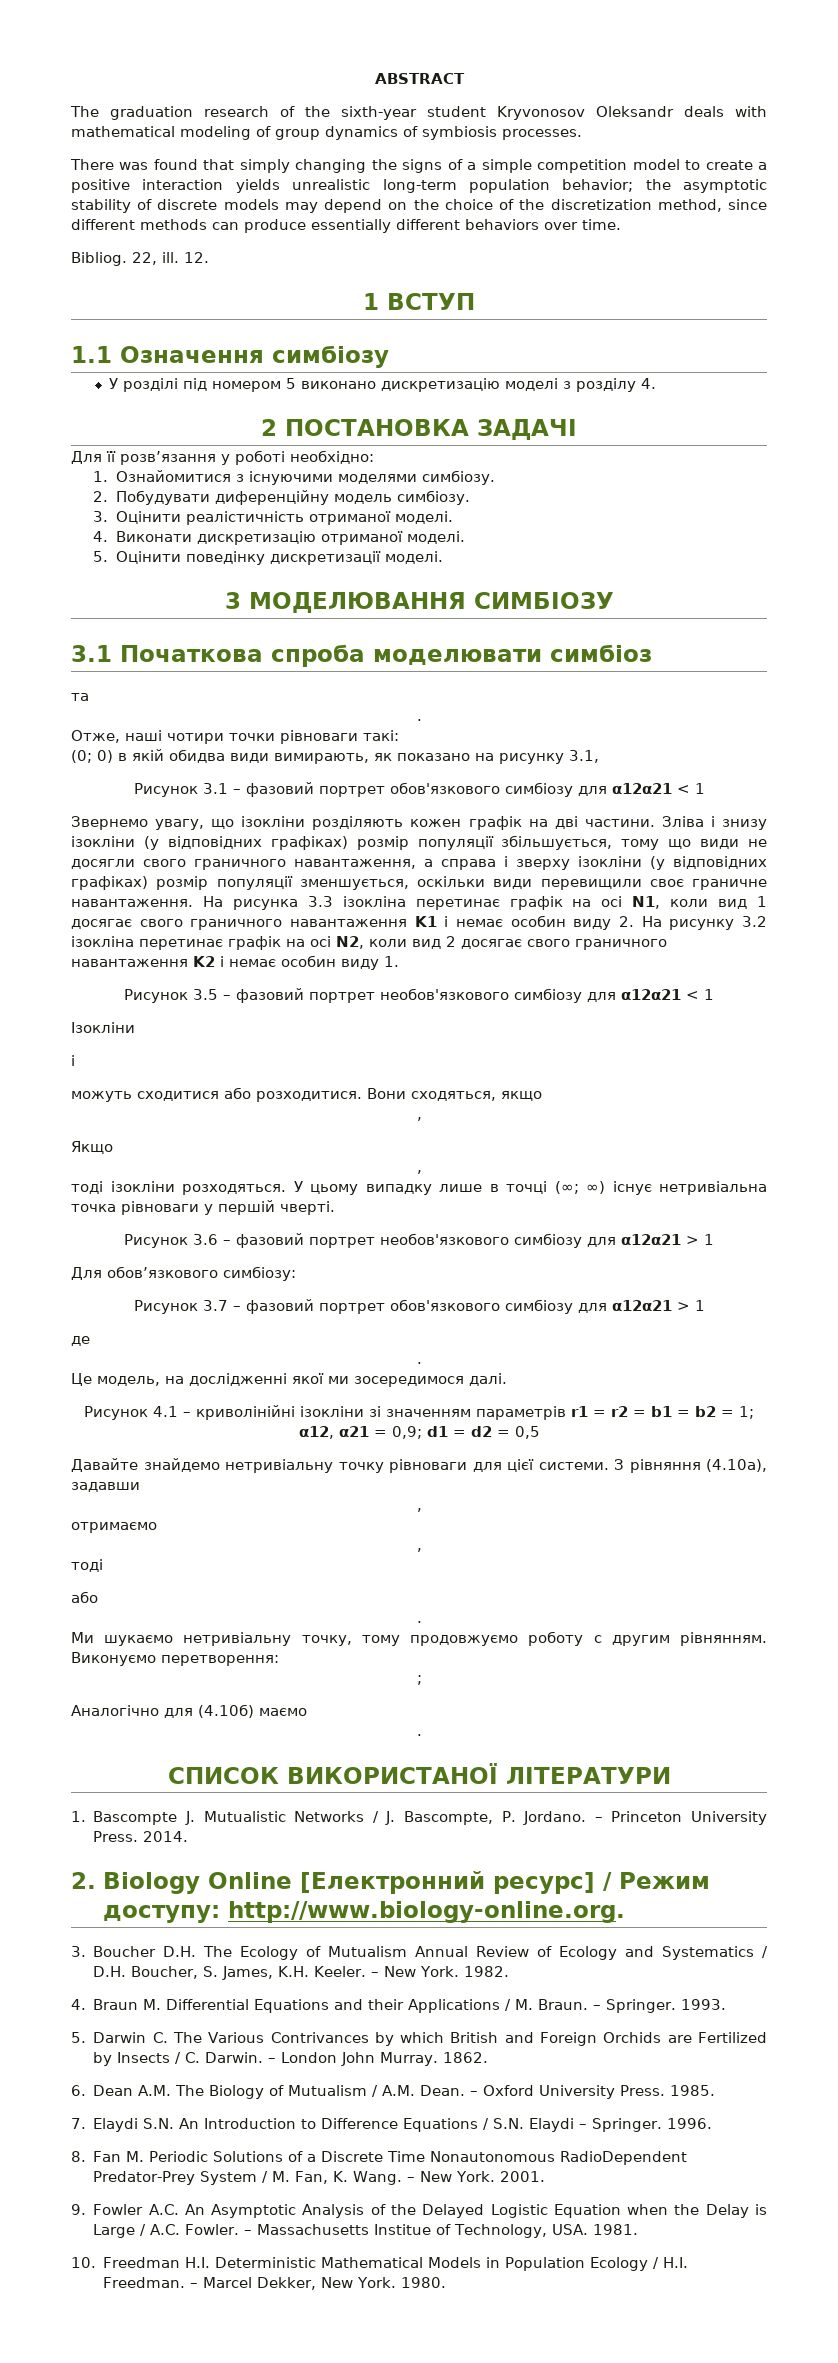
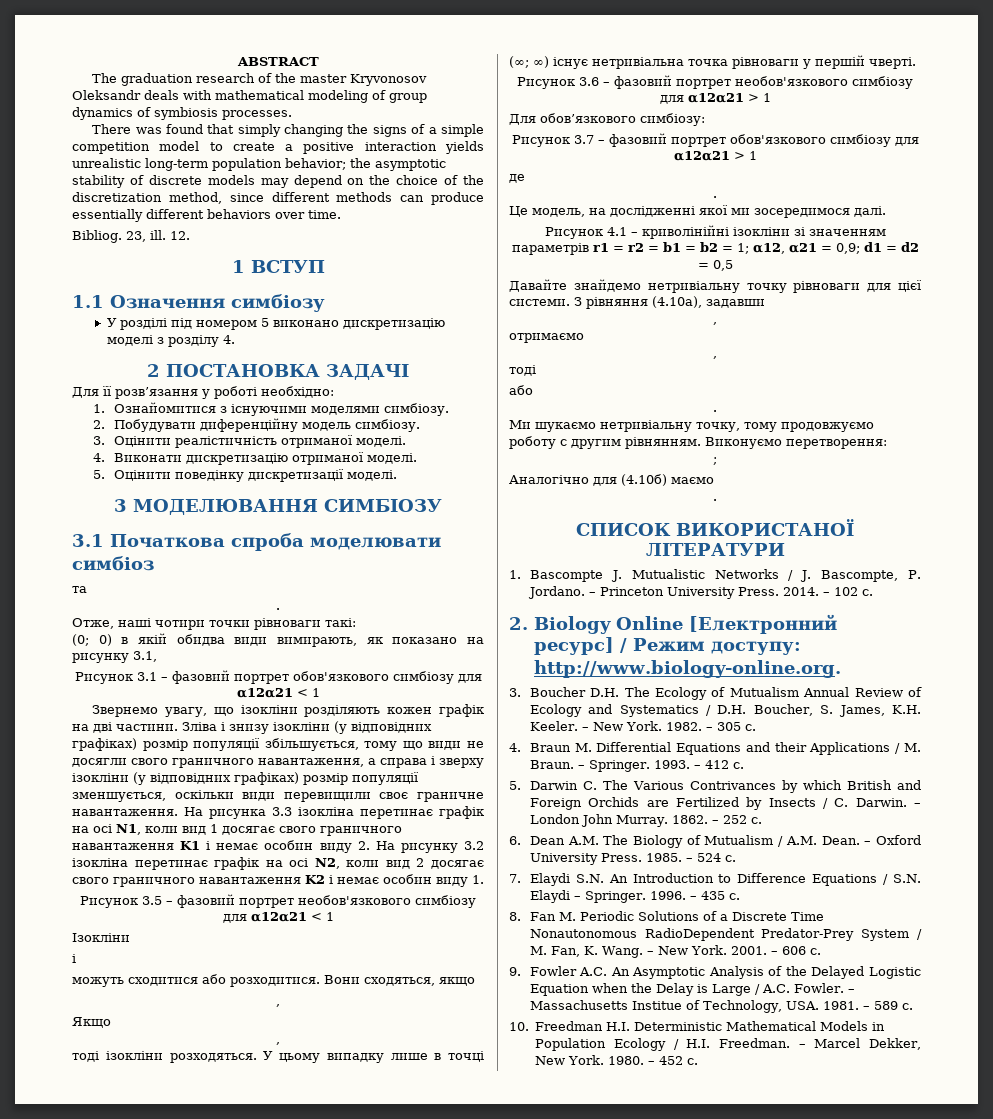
- The graduation research of the sixth-year student Kryvonosov Oleksandr deals with mathematical modeling of group dynamics of symbiosis processes.
+ The graduation research of the master Kryvonosov Oleksandr deals with mathematical modeling of group dynamics of symbiosis processes.
- 22, ill.
+ 23, ill.
+ – 102 с.
+ – 305 с.
+ – 412 с.
+ – 252 с.
+ – 524 с.
+ – 435 с.
+ – 606 с.
+ – 589 с.
+ – 452 с.

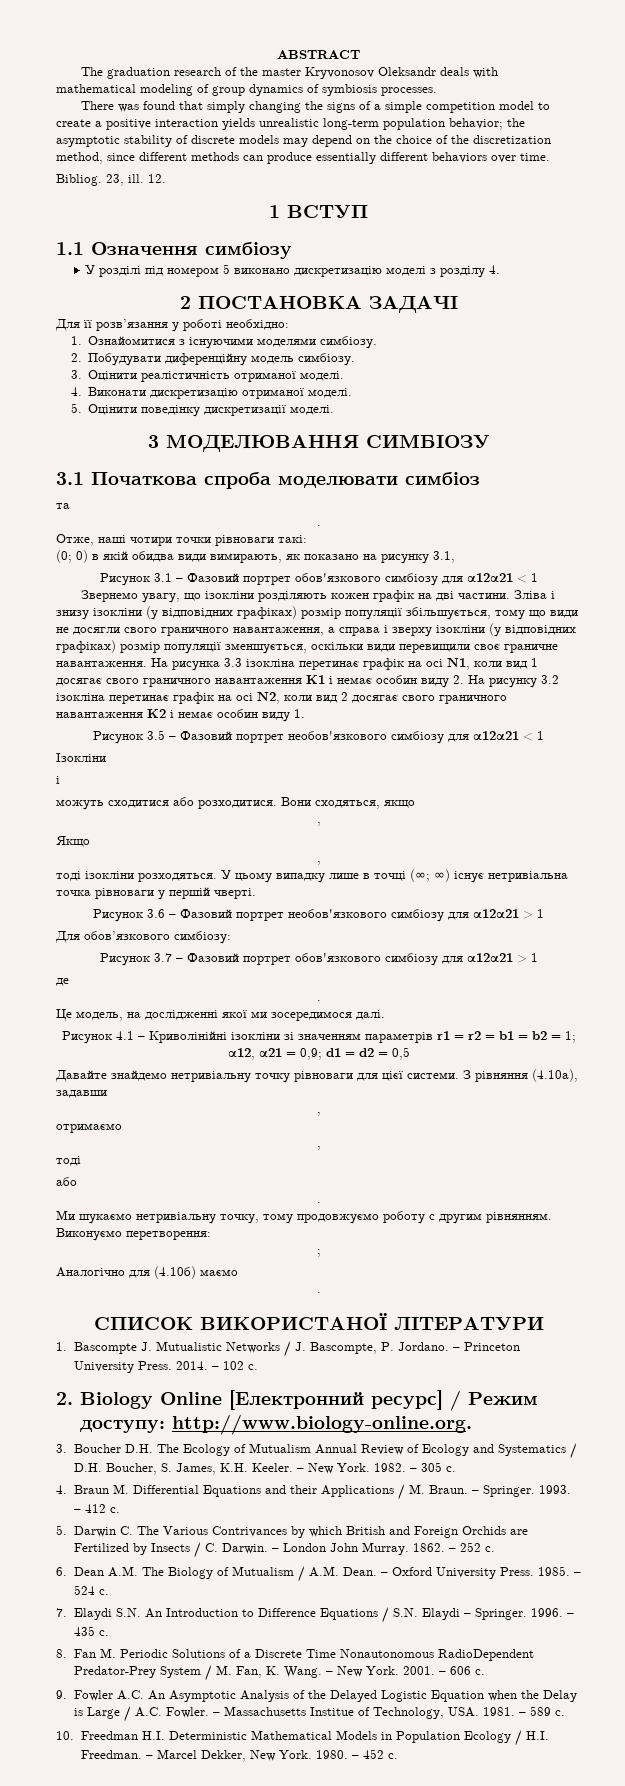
- Рисунок 3.1 – фазовий портрет обов'язкового симбіозу для α12α21 < 1
+ Рисунок 3.1 – Фазовий портрет обов'язкового симбіозу для α12α21 < 1
- Рисунок 3.5 – фазовий портрет необов'язкового симбіозу для α12α21 < 1
+ Рисунок 3.5 – Фазовий портрет необов'язкового симбіозу для α12α21 < 1
- Рисунок 3.6 – фазовий портрет необов'язкового симбіозу для α12α21 > 1
+ Рисунок 3.6 – Фазовий портрет необов'язкового симбіозу для α12α21 > 1
- Рисунок 3.7 – фазовий портрет обов'язкового симбіозу для α12α21 > 1
+ Рисунок 3.7 – Фазовий портрет обов'язкового симбіозу для α12α21 > 1
- Рисунок 4.1 – криволінійні ізокліни зі значенням параметрів r1 = r2 = b1 = b2 = 1; α12, α21 = 0,9; d1 = d2 = 0,5
+ Рисунок 4.1 – Криволінійні ізокліни зі значенням параметрів r1 = r2 = b1 = b2 = 1; α12, α21 = 0,9; d1 = d2 = 0,5

